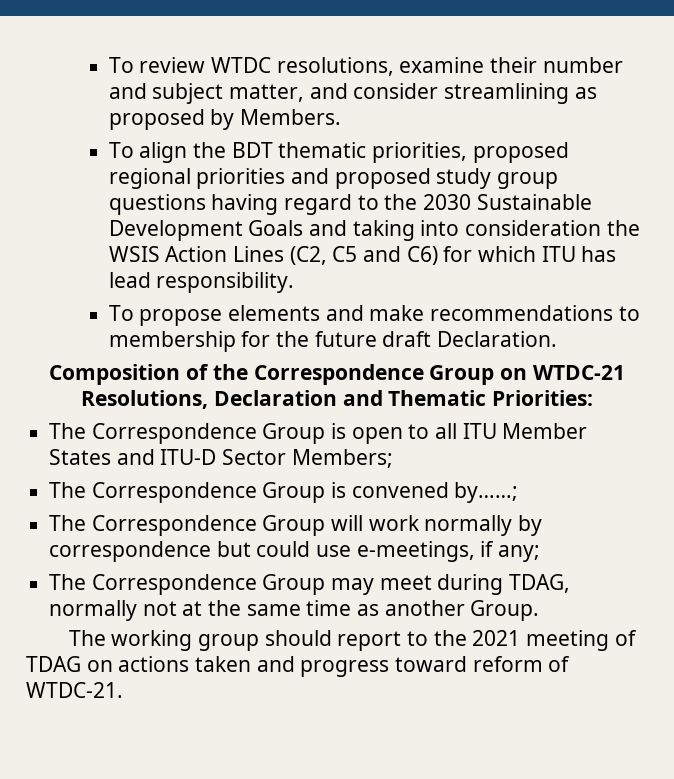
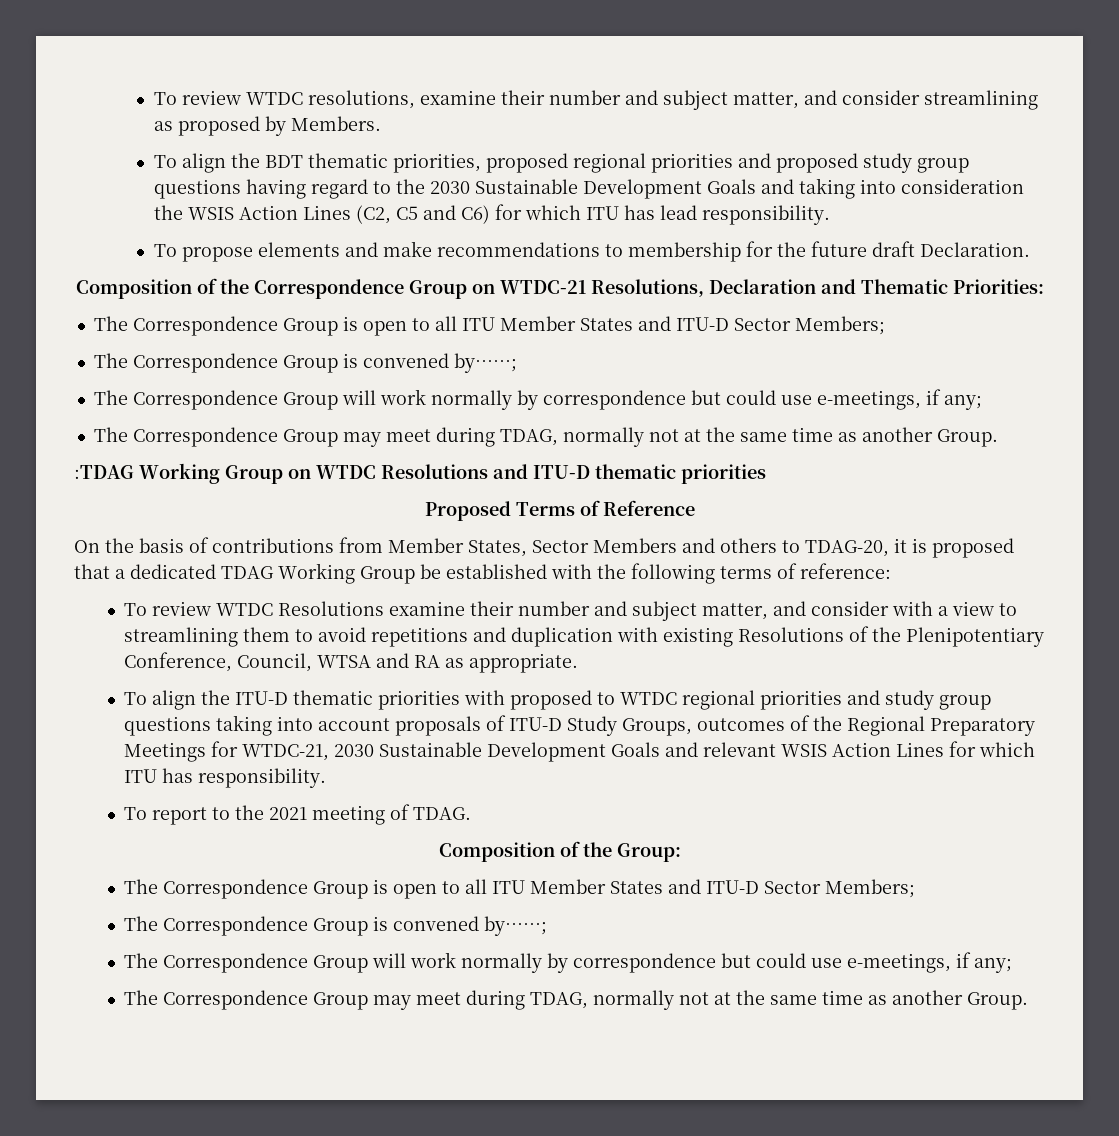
- The working group should report to the 2021 meeting of TDAG on actions taken and progress toward reform of WTDC-21.
+ :TDAG Working Group on WTDC Resolutions and ITU-D thematic priorities
+ Proposed Terms of Reference
+ On the basis of contributions from Member States, Sector Members and others to TDAG-20, it is proposed that a dedicated TDAG Working Group be established with the following terms of reference:
+ To review WTDC Resolutions examine their number and subject matter, and consider with a view to streamlining them to avoid repetitions and duplication with existing Resolutions of the Plenipotentiary Conference, Council, WTSA and RA as appropriate.
+ To align the ITU-D thematic priorities with proposed to WTDC regional priorities and study group questions taking into account proposals of ITU-D Study Groups, outcomes of the Regional Preparatory Meetings for WTDC-21, 2030 Sustainable Development Goals and relevant WSIS Action Lines for which ITU has responsibility.
+ To report to the 2021 meeting of TDAG.
+ Composition of the Group:
+ The Correspondence Group is open to all ITU Member States and ITU-D Sector Members;
+ The Correspondence Group is convened by……;
+ The Correspondence Group will work normally by correspondence but could use e-meetings, if any;
+ The Correspondence Group may meet during TDAG, normally not at the same time as another Group.

